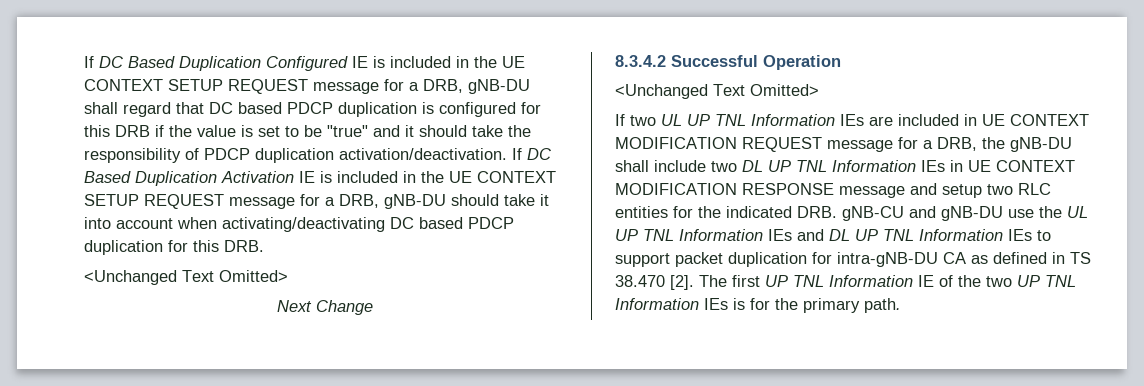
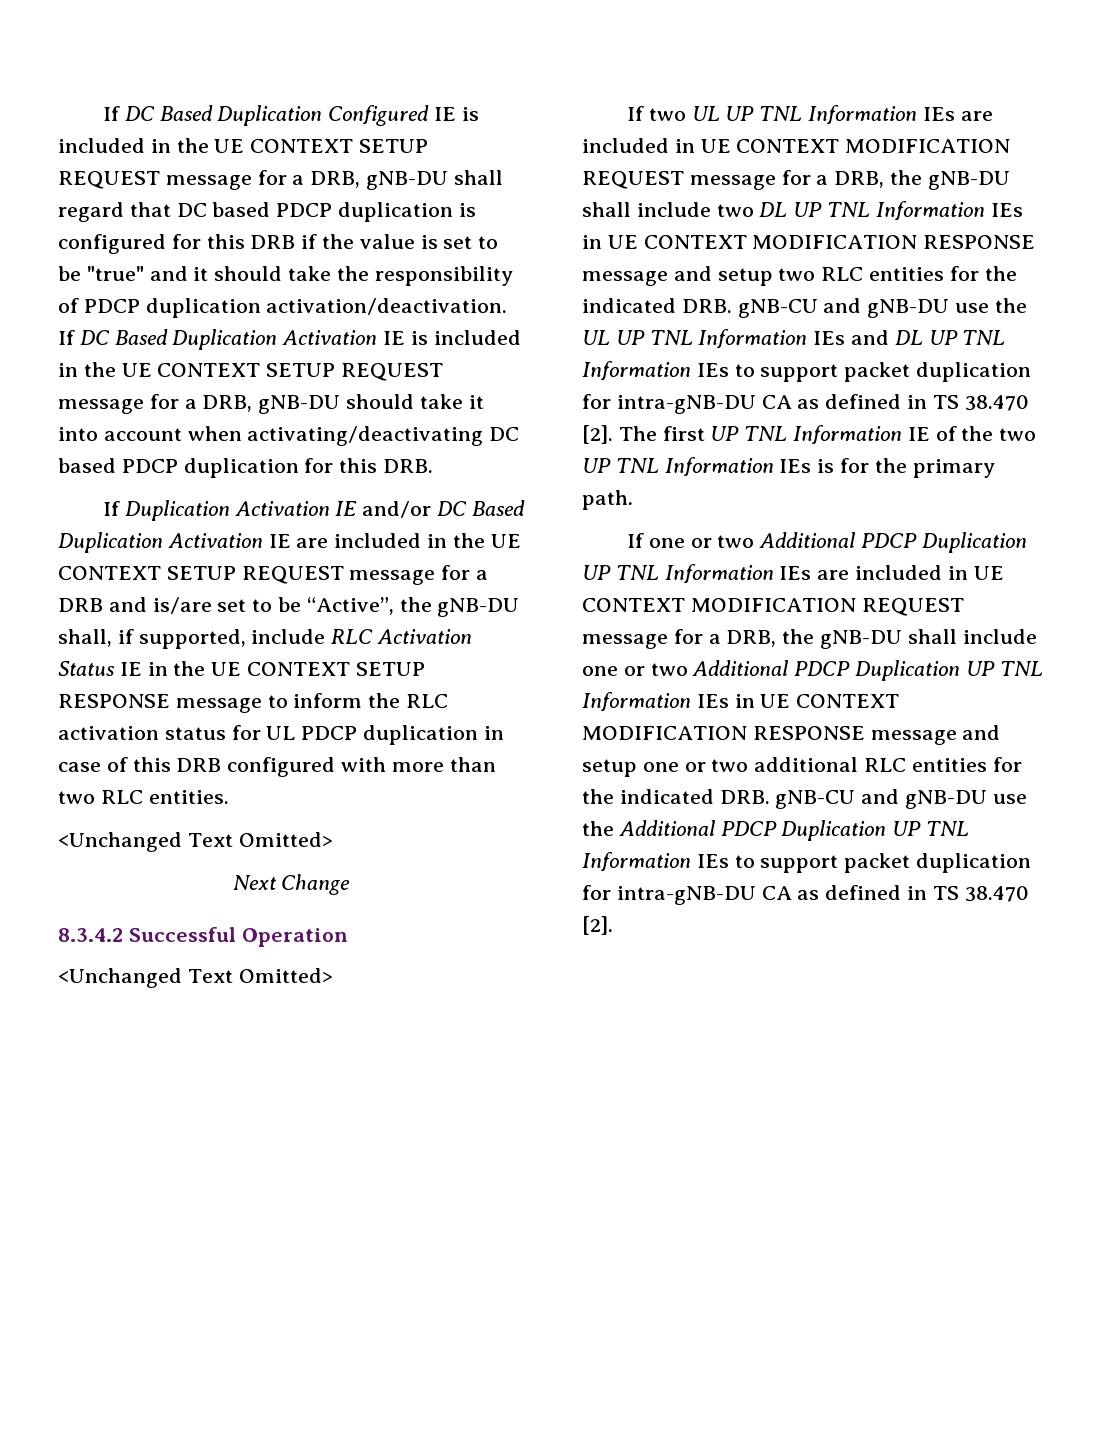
+ If Duplication Activation IE and/or DC Based Duplication Activation IE are included in the UE CONTEXT SETUP REQUEST message for a DRB and is/are set to be “Active”, the gNB-DU shall, if supported, include RLC Activation Status IE in the UE CONTEXT SETUP RESPONSE message to inform the RLC activation status for UL PDCP duplication in case of this DRB configured with more than two RLC entities.
+ If one or two Additional PDCP Duplication UP TNL Information IEs are included in UE CONTEXT MODIFICATION REQUEST message for a DRB, the gNB-DU shall include one or two Additional PDCP Duplication UP TNL Information IEs in UE CONTEXT MODIFICATION RESPONSE message and setup one or two additional RLC entities for the indicated DRB. gNB-CU and gNB-DU use the Additional PDCP Duplication UP TNL Information IEs to support packet duplication for intra-gNB-DU CA as defined in TS 38.470 [2].

